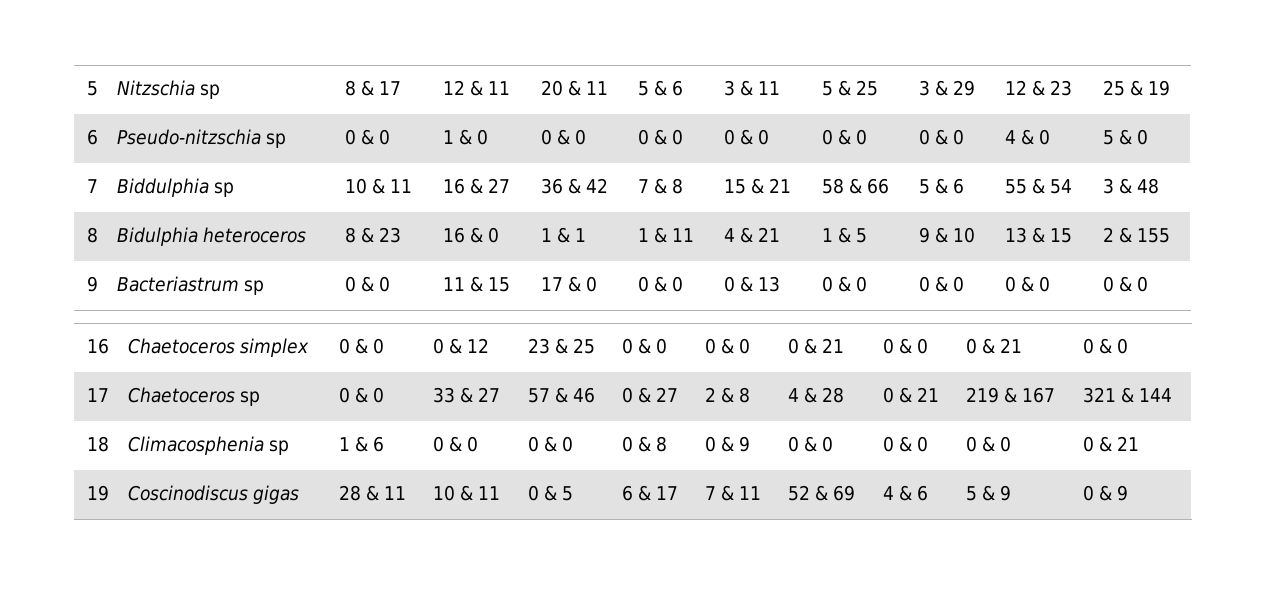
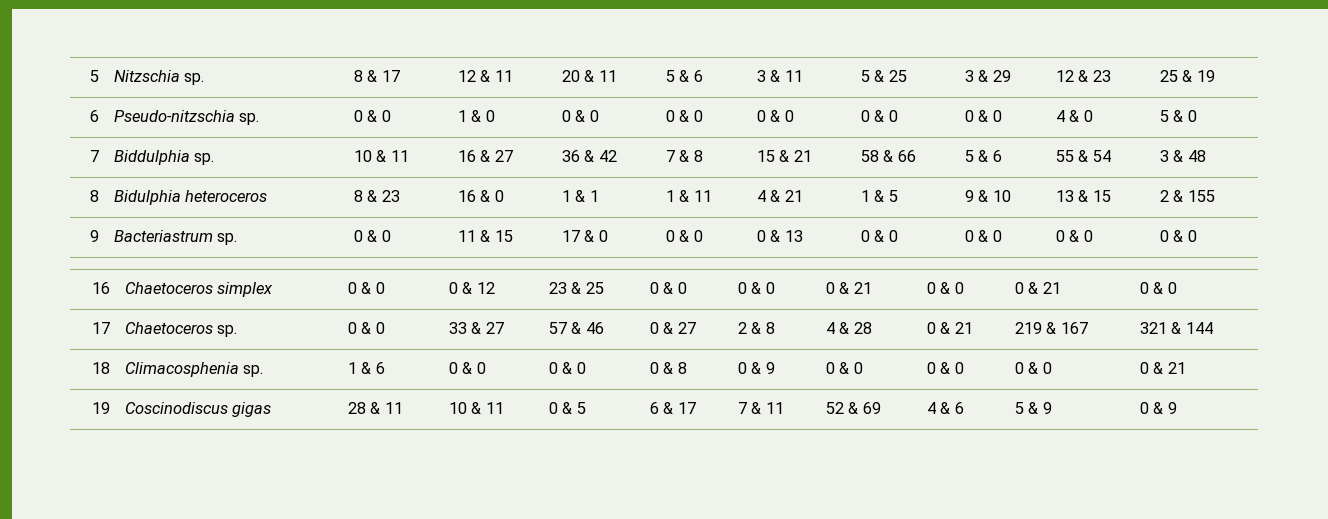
- 5 | Nitzschia sp | 8 & 17 | 12 & 11 | 20 & 11 | 5 & 6 | 3 & 11 | 5 & 25 | 3 & 29 | 12 & 23 | 25 & 19
+ 5 | Nitzschia sp. | 8 & 17 | 12 & 11 | 20 & 11 | 5 & 6 | 3 & 11 | 5 & 25 | 3 & 29 | 12 & 23 | 25 & 19
- 6 | Pseudo-nitzschia sp | 0 & 0 | 1 & 0 | 0 & 0 | 0 & 0 | 0 & 0 | 0 & 0 | 0 & 0 | 4 & 0 | 5 & 0
+ 6 | Pseudo-nitzschia sp. | 0 & 0 | 1 & 0 | 0 & 0 | 0 & 0 | 0 & 0 | 0 & 0 | 0 & 0 | 4 & 0 | 5 & 0
- 7 | Biddulphia sp | 10 & 11 | 16 & 27 | 36 & 42 | 7 & 8 | 15 & 21 | 58 & 66 | 5 & 6 | 55 & 54 | 3 & 48
+ 7 | Biddulphia sp. | 10 & 11 | 16 & 27 | 36 & 42 | 7 & 8 | 15 & 21 | 58 & 66 | 5 & 6 | 55 & 54 | 3 & 48
- 9 | Bacteriastrum sp | 0 & 0 | 11 & 15 | 17 & 0 | 0 & 0 | 0 & 13 | 0 & 0 | 0 & 0 | 0 & 0 | 0 & 0
+ 9 | Bacteriastrum sp. | 0 & 0 | 11 & 15 | 17 & 0 | 0 & 0 | 0 & 13 | 0 & 0 | 0 & 0 | 0 & 0 | 0 & 0
- 17 | Chaetoceros sp | 0 & 0 | 33 & 27 | 57 & 46 | 0 & 27 | 2 & 8 | 4 & 28 | 0 & 21 | 219 & 167 | 321 & 144
+ 17 | Chaetoceros sp. | 0 & 0 | 33 & 27 | 57 & 46 | 0 & 27 | 2 & 8 | 4 & 28 | 0 & 21 | 219 & 167 | 321 & 144
- 18 | Climacosphenia sp | 1 & 6 | 0 & 0 | 0 & 0 | 0 & 8 | 0 & 9 | 0 & 0 | 0 & 0 | 0 & 0 | 0 & 21
+ 18 | Climacosphenia sp. | 1 & 6 | 0 & 0 | 0 & 0 | 0 & 8 | 0 & 9 | 0 & 0 | 0 & 0 | 0 & 0 | 0 & 21

